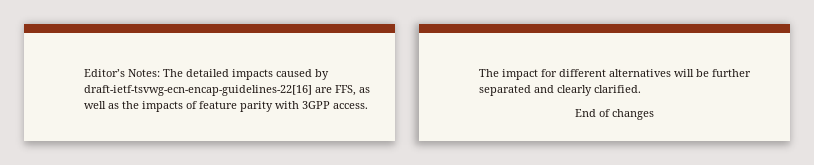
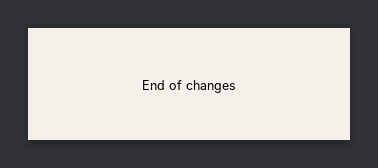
- Editor’s Notes: The detailed impacts caused by draft-ietf-tsvwg-ecn-encap-guidelines-22[16] are FFS, as well as the impacts of feature parity with 3GPP access. The impact for different alternatives will be further separated and clearly clarified.

